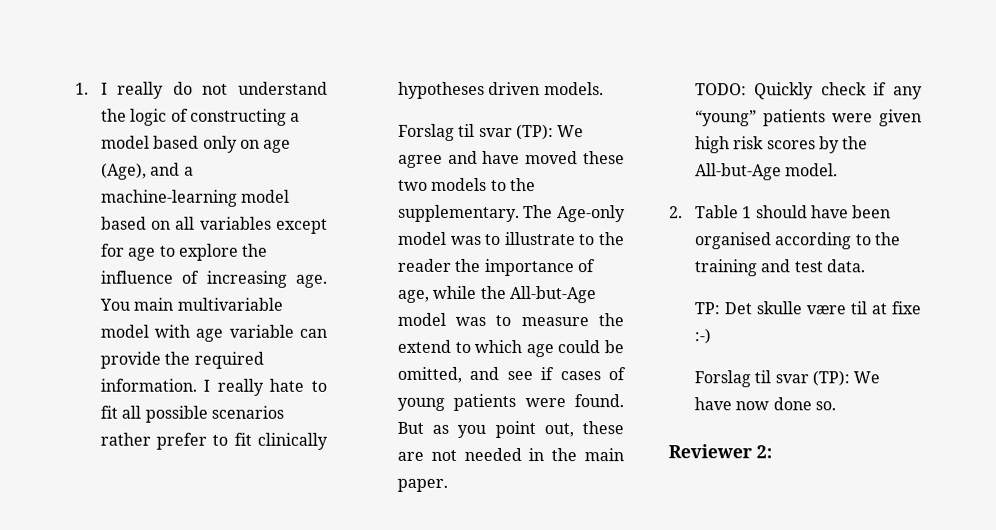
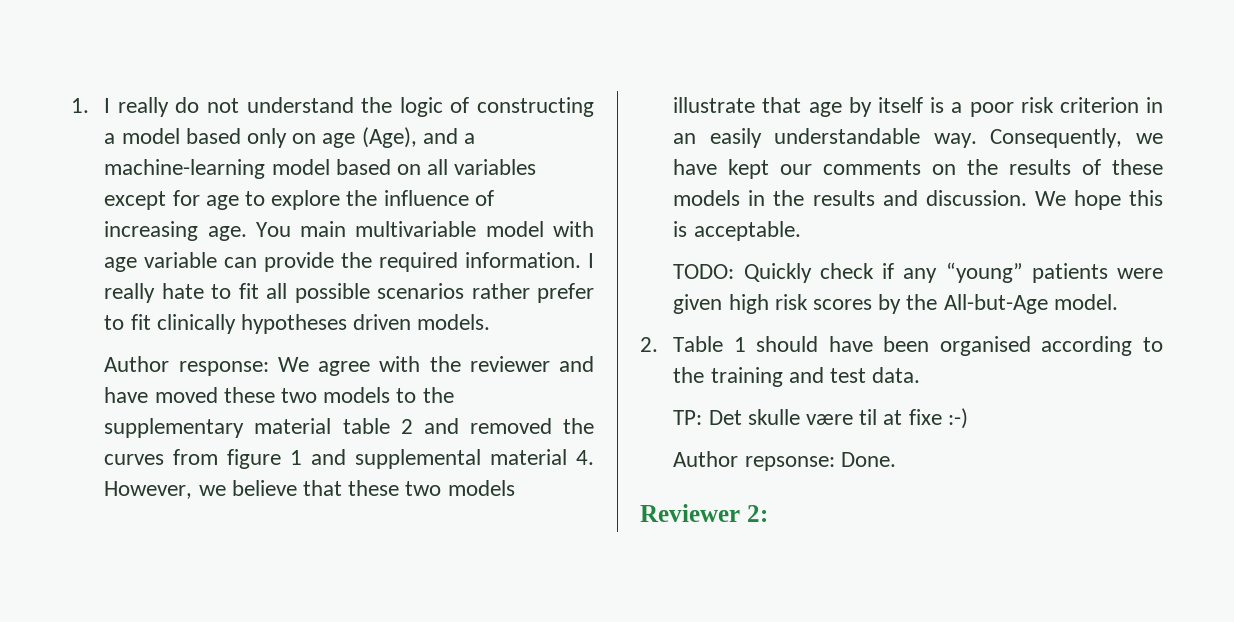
- Forslag til svar (TP): We agree and have moved these two models to the supplementary. The Age-only model was to illustrate to the reader the importance of age, while the All-but-Age model was to measure the extend to which age could be omitted, and see if cases of young patients were found. But as you point out, these are not needed in the main paper.
+ Author response: We agree with the reviewer and have moved these two models to the supplementary material table 2 and removed the curves from figure 1 and supplemental material 4. However, we believe that these two models illustrate that age by itself is a poor risk criterion in an easily understandable way. Consequently, we have kept our comments on the results of these models in the results and discussion. We hope this is acceptable.
- Forslag til svar (TP): We have now done so.
+ Author repsonse: Done.

